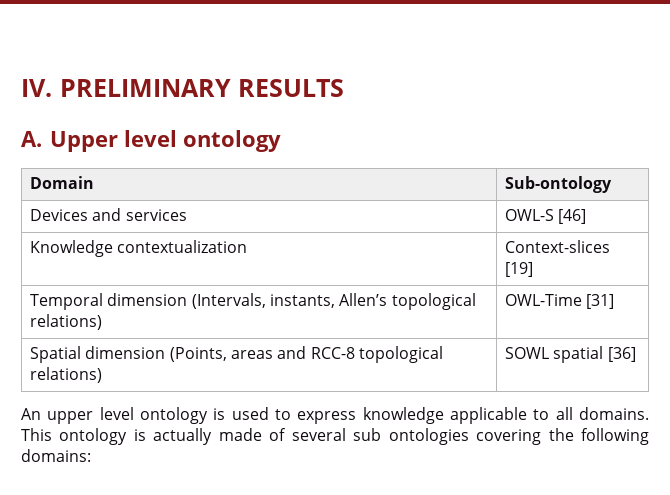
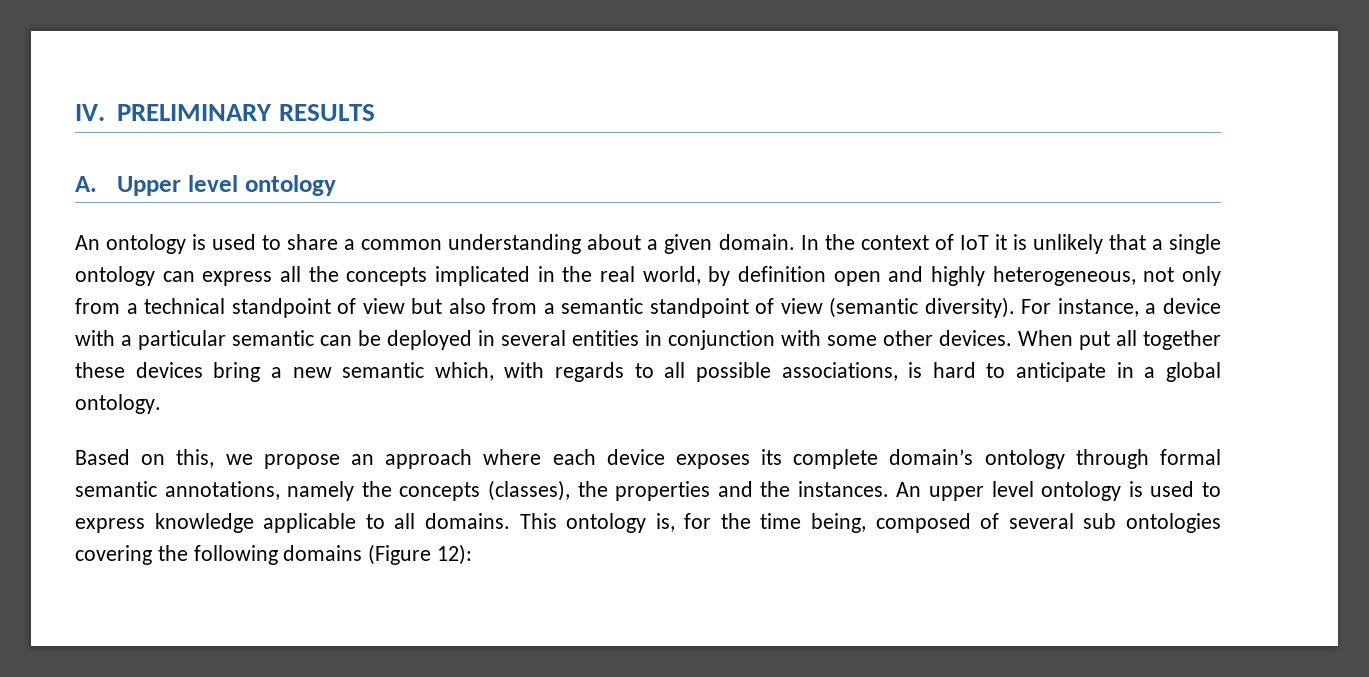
- Domain | Sub-ontology
- Devices and services | OWL-S [46]
- Knowledge contextualization | Context-slices [19]
- Temporal dimension (Intervals, instants, Allen’s topological relations) | OWL-Time [31]
- Spatial dimension (Points, areas and RCC-8 topological relations) | SOWL spatial [36]
- An upper level ontology is used to express knowledge applicable to all domains.
+ An ontology is used to share a common understanding about a given domain. In the context of IoT it is unlikely that a single ontology can express all the concepts implicated in the real world, by definition open and highly heterogeneous, not only from a technical standpoint of view but also from a semantic standpoint of view (semantic diversity). For instance, a device with a particular semantic can be deployed in several entities in conjunction with some other devices. When put all together these devices bring a new semantic which, with regards to all possible associations, is hard to anticipate in a global ontology.
+ Based on this, we propose an approach where each device exposes its complete domain’s ontology through formal semantic annotations, namely the concepts (classes), the properties and the instances. An upper level ontology is used to express knowledge applicable to all domains.
- This ontology is actually made of several sub ontologies covering the following domains:
+ This ontology is, for the time being, composed of several sub ontologies covering the following domains (Figure 12):

